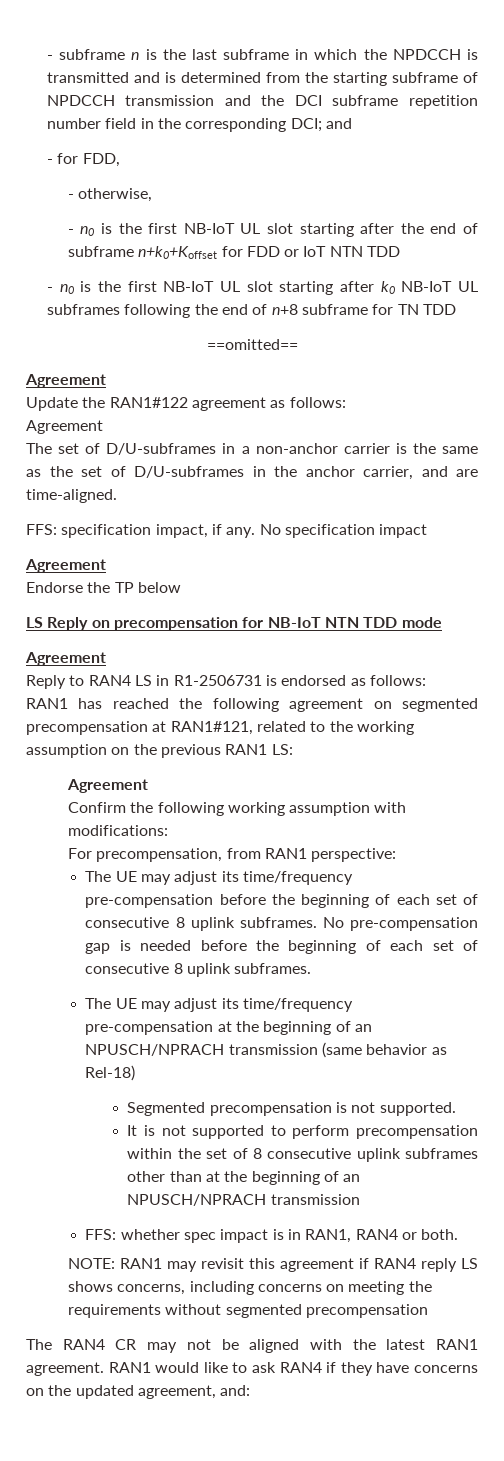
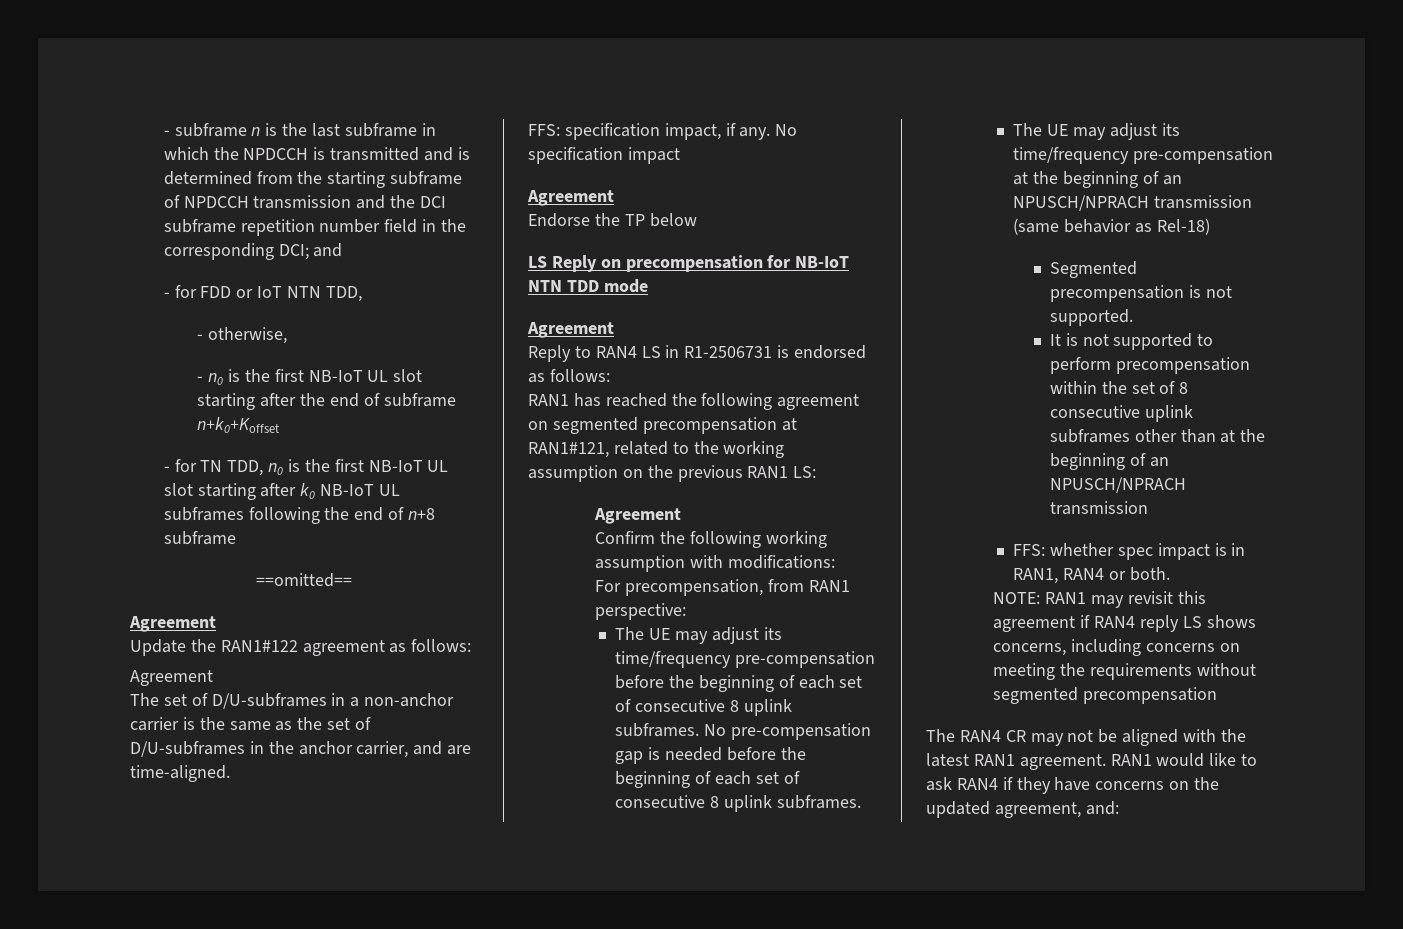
- - for FDD,
+ - for FDD or IoT NTN TDD,
- - n0 is the first NB-IoT UL slot starting after the end of subframe n+k0+Koffset for FDD or IoT NTN TDD
- - n0 is the first NB-IoT UL slot starting after k0 NB-IoT UL subframes following the end of n+8 subframe for TN TDD
+ - n0 is the first NB-IoT UL slot starting after the end of subframe n+k0+Koffset
+ - for TN TDD, n0 is the first NB-IoT UL slot starting after k0 NB-IoT UL subframes following the end of n+8 subframe

